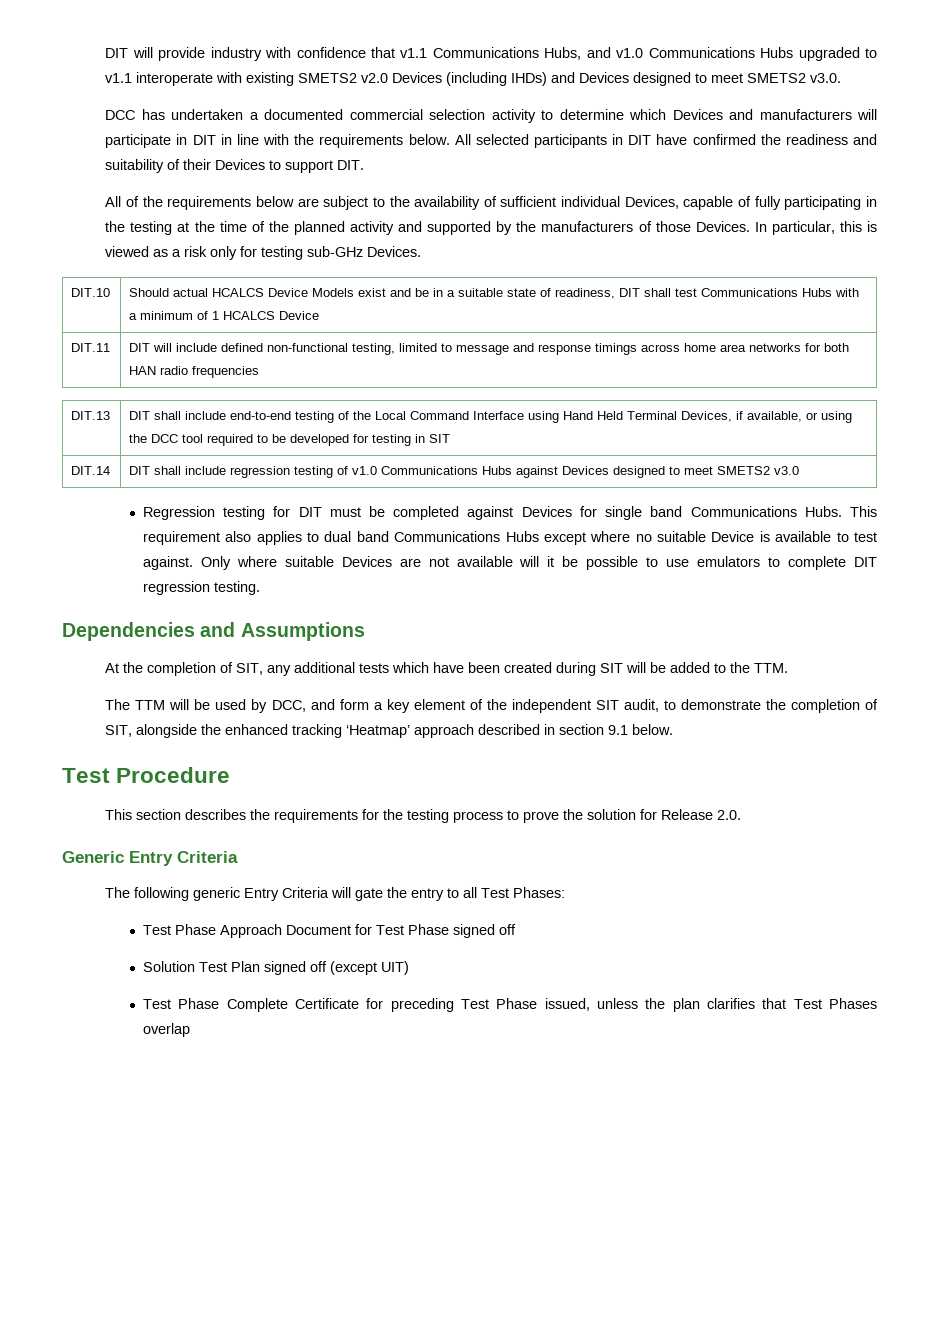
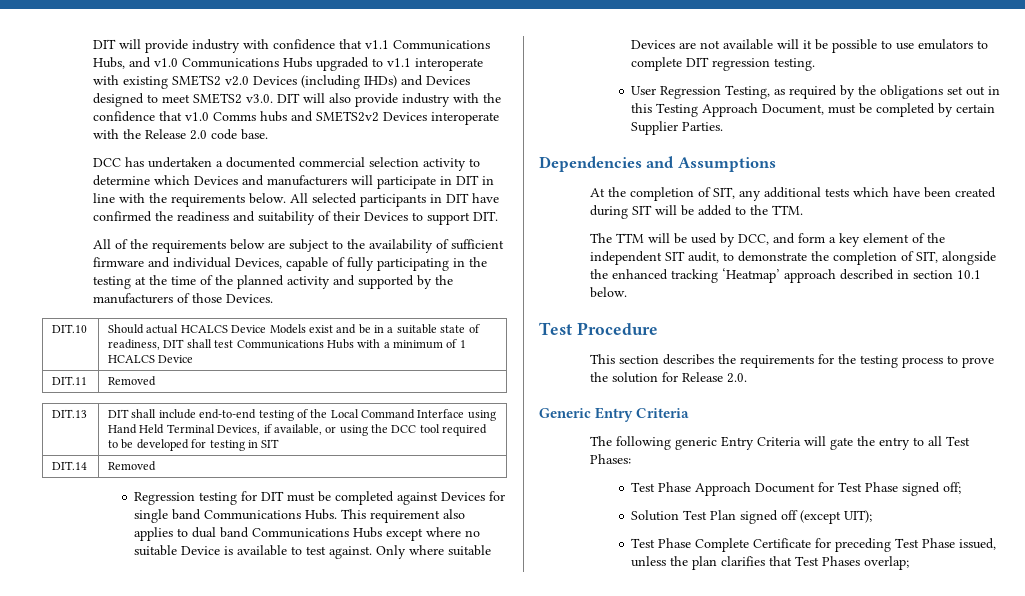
- DIT will provide industry with confidence that v1.1 Communications Hubs, and v1.0 Communications Hubs upgraded to v1.1 interoperate with existing SMETS2 v2.0 Devices (including IHDs) and Devices designed to meet SMETS2 v3.0.
+ DIT will provide industry with confidence that v1.1 Communications Hubs, and v1.0 Communications Hubs upgraded to v1.1 interoperate with existing SMETS2 v2.0 Devices (including IHDs) and Devices designed to meet SMETS2 v3.0. DIT will also provide industry with the confidence that v1.0 Comms hubs and SMETS2v2 Devices interoperate with the Release 2.0 code base.
- All of the requirements below are subject to the availability of sufficient individual Devices, capable of fully participating in the testing at the time of the planned activity and supported by the manufacturers of those Devices. In particular, this is viewed as a risk only for testing sub-GHz Devices.
+ All of the requirements below are subject to the availability of sufficient firmware and individual Devices, capable of fully participating in the testing at the time of the planned activity and supported by the manufacturers of those Devices.
- DIT.11 | DIT will include defined non-functional testing, limited to message and response timings across home area networks for both HAN radio frequencies
+ DIT.11 | Removed
- DIT.14 | DIT shall include regression testing of v1.0 Communications Hubs against Devices designed to meet SMETS2 v3.0
+ DIT.14 | Removed
+ User Regression Testing, as required by the obligations set out in this Testing Approach Document, must be completed by certain Supplier Parties.
- The TTM will be used by DCC, and form a key element of the independent SIT audit, to demonstrate the completion of SIT, alongside the enhanced tracking ‘Heatmap’ approach described in section 9.1 below.
+ The TTM will be used by DCC, and form a key element of the independent SIT audit, to demonstrate the completion of SIT, alongside the enhanced tracking ‘Heatmap’ approach described in section 10.1 below.
- Test Phase Approach Document for Test Phase signed off
+ Test Phase Approach Document for Test Phase signed off;
- Solution Test Plan signed off (except UIT)
+ Solution Test Plan signed off (except UIT);
- Test Phase Complete Certificate for preceding Test Phase issued, unless the plan clarifies that Test Phases overlap
+ Test Phase Complete Certificate for preceding Test Phase issued, unless the plan clarifies that Test Phases overlap;

